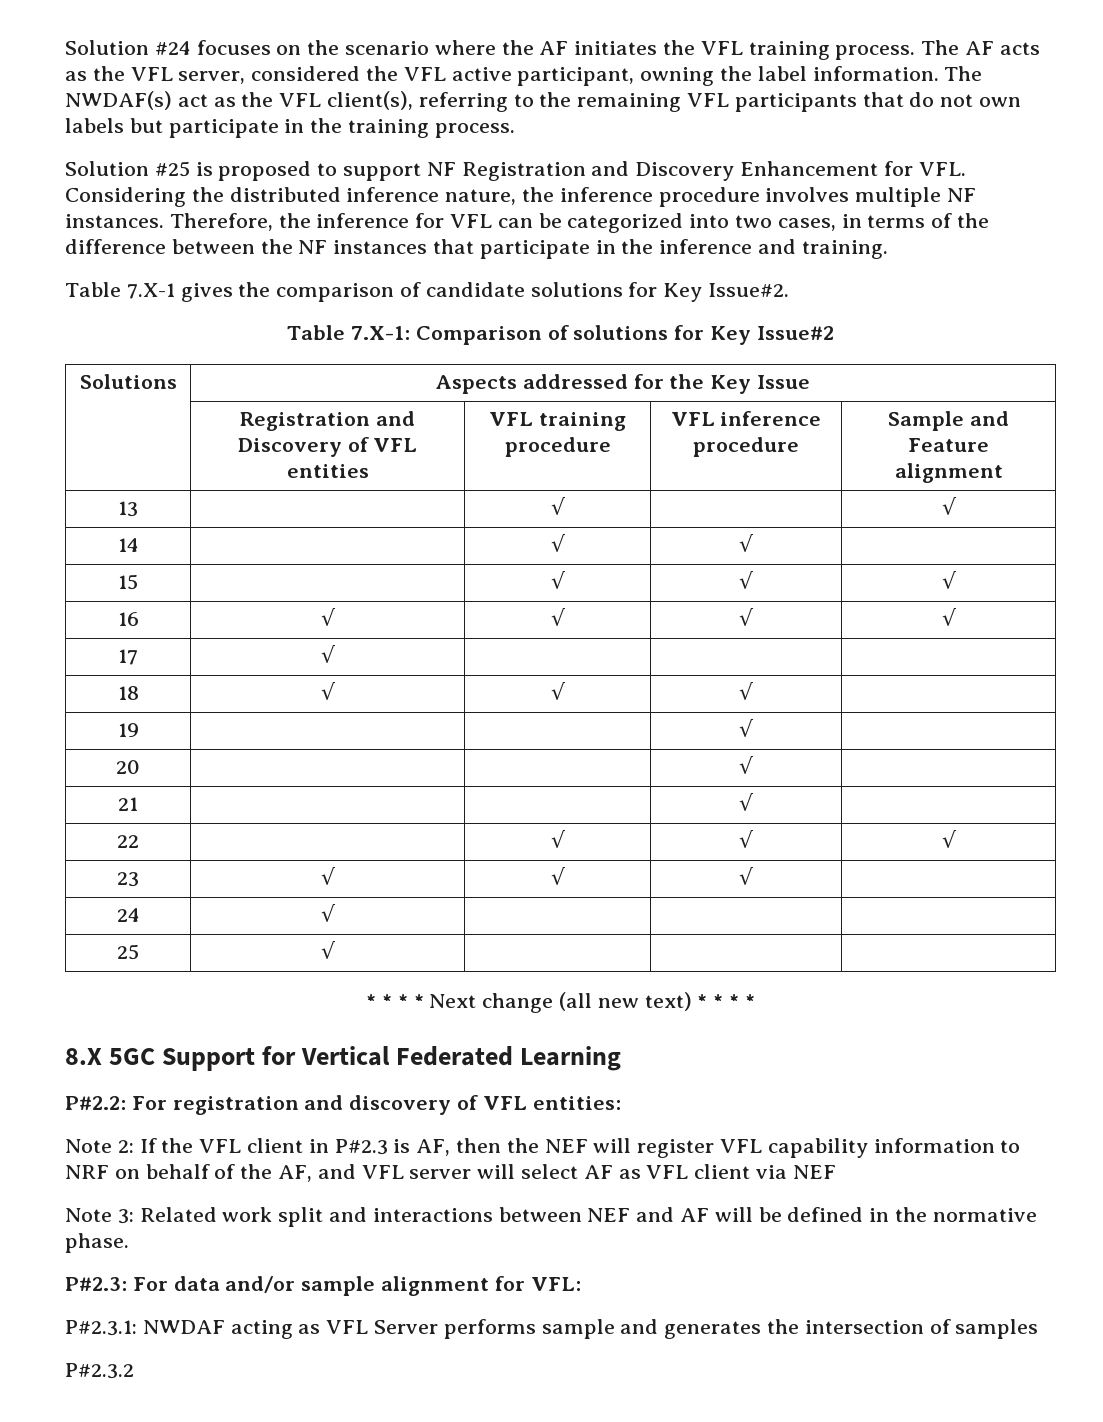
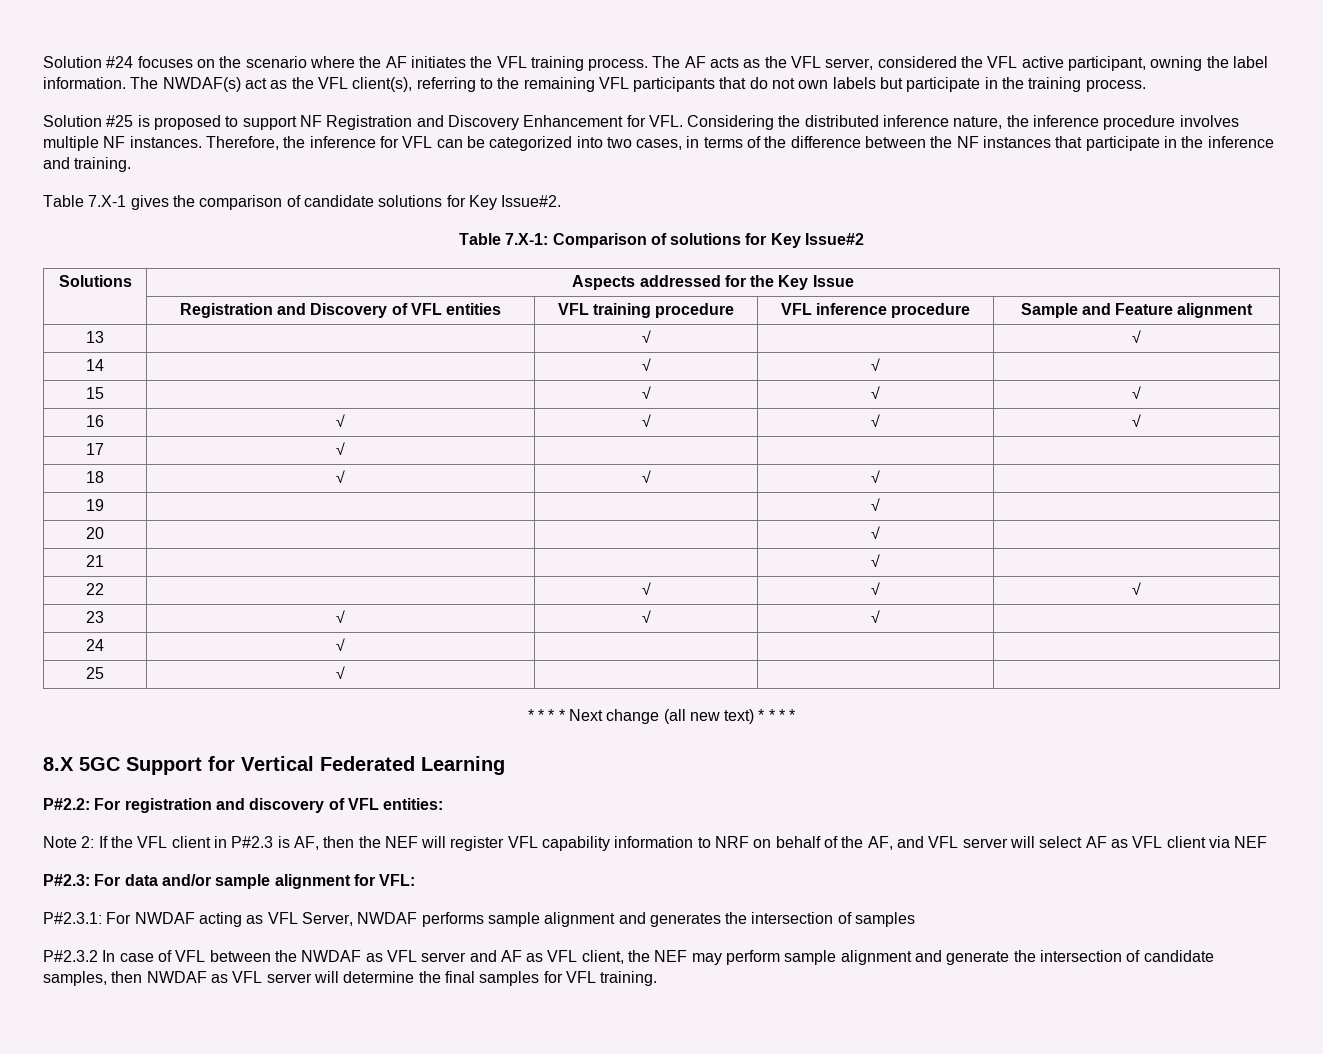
- Note 3: Related work split and interactions between NEF and AF will be defined in the normative phase.
- P#2.3.1: NWDAF acting as VFL Server performs sample and generates the intersection of samples
+ P#2.3.1: For NWDAF acting as VFL Server, NWDAF performs sample alignment and generates the intersection of samples
- P#2.3.2
+ P#2.3.2 In case of VFL between the NWDAF as VFL server and AF as VFL client, the NEF may perform sample alignment and generate the intersection of candidate samples, then NWDAF as VFL server will determine the final samples for VFL training.

